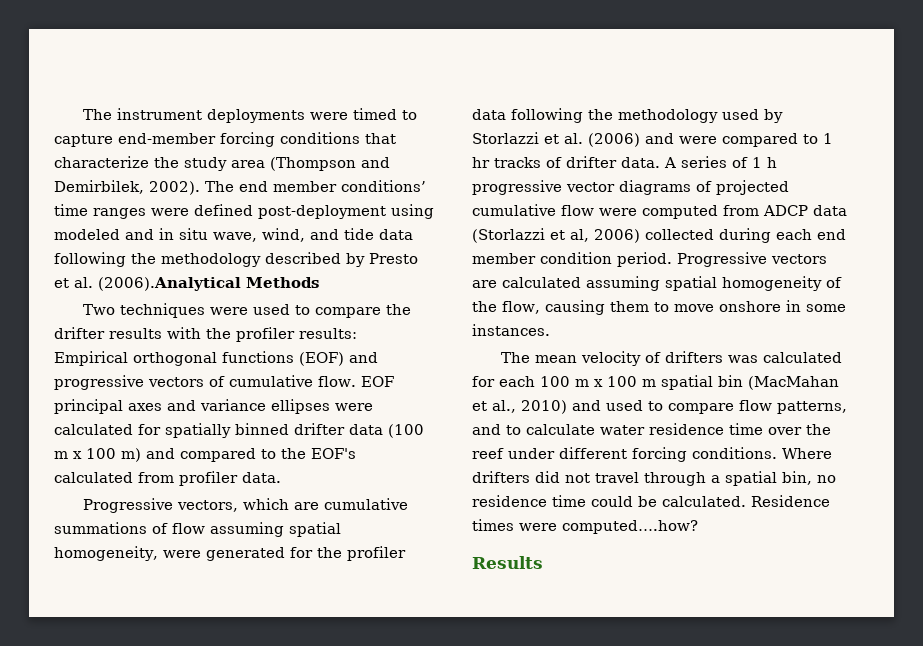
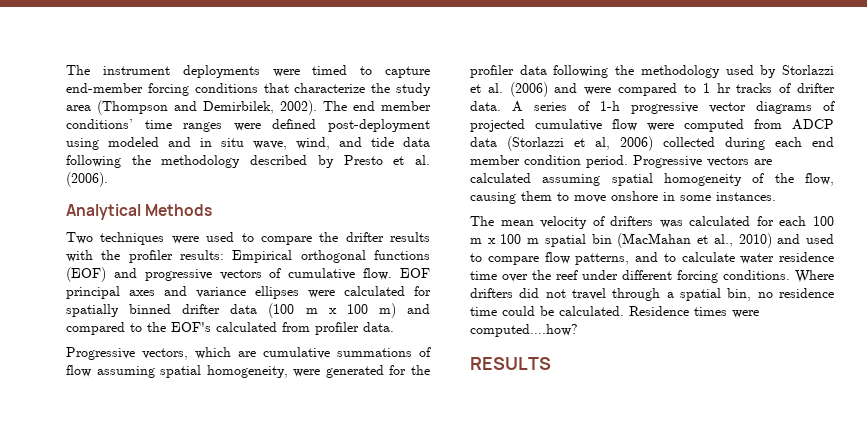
- The end member conditions’ time ranges were defined post-deployment using modeled and in situ wave, wind, and tide data following the methodology described by Presto et al. (2006).Analytical Methods
+ The end member conditions’ time ranges were defined post-deployment using modeled and in situ wave, wind, and tide data following the methodology described by Presto et al. (2006).
+ Analytical Methods
- A series of 1 h progressive vector diagrams of projected cumulative flow were computed from ADCP data (Storlazzi et al, 2006) collected during each end member condition period.
+ A series of 1-h progressive vector diagrams of projected cumulative flow were computed from ADCP data (Storlazzi et al, 2006) collected during each end member condition period.
- Results
+ RESULTS

